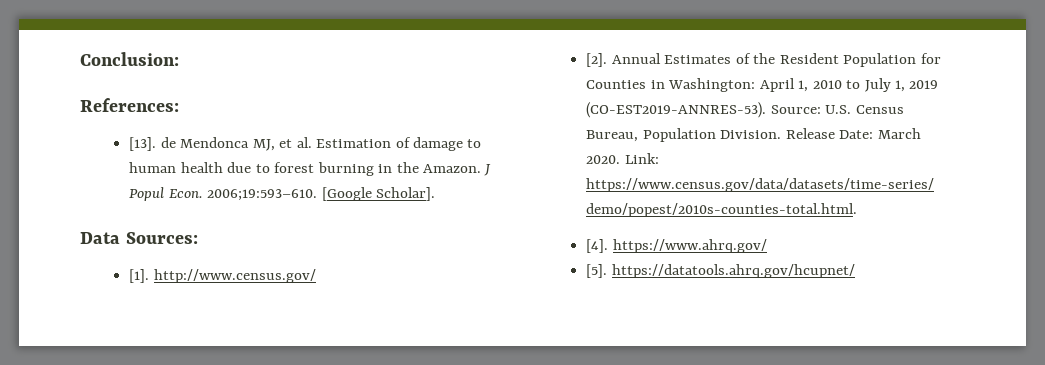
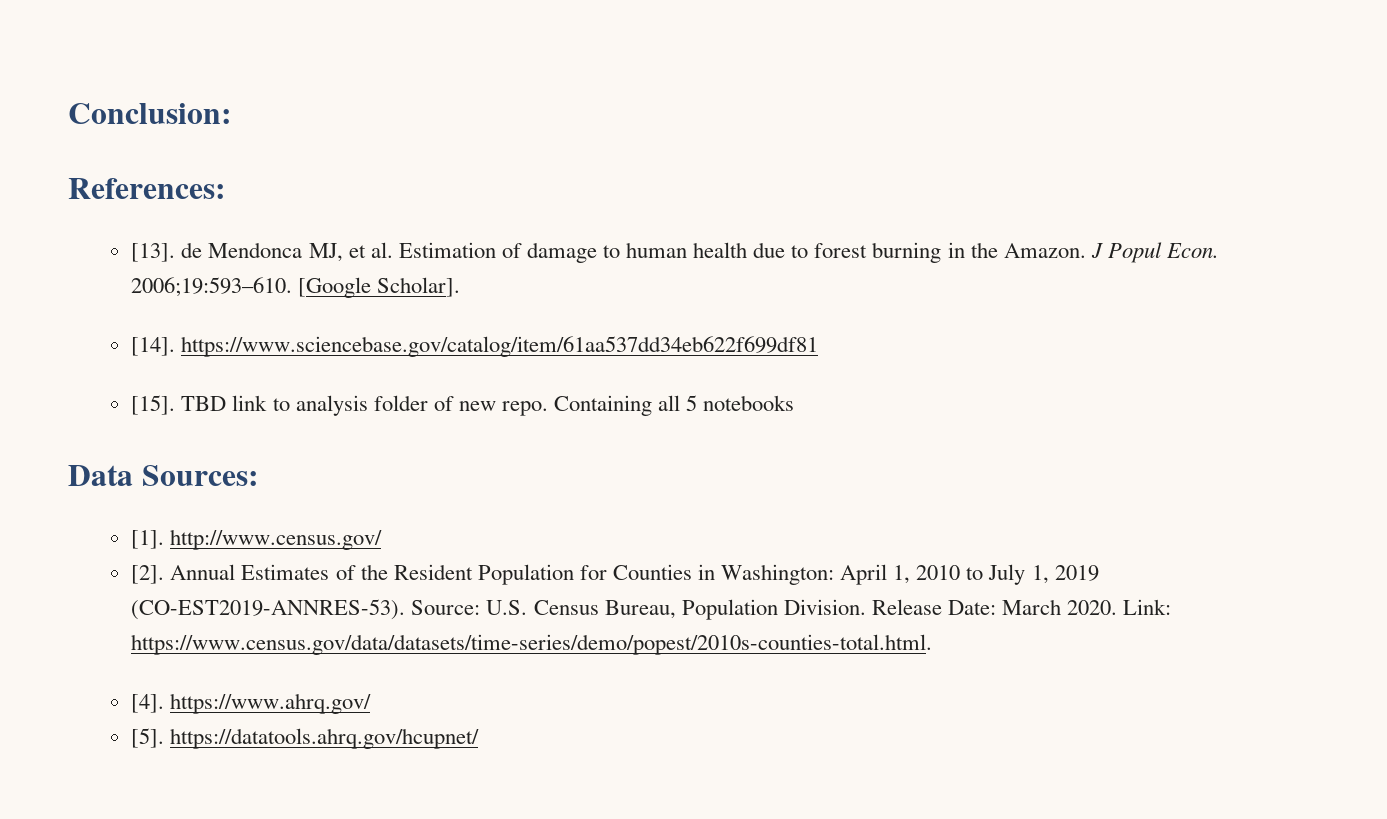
+ [14]. https://www.sciencebase.gov/catalog/item/61aa537dd34eb622f699df81
+ [15]. TBD link to analysis folder of new repo. Containing all 5 notebooks

